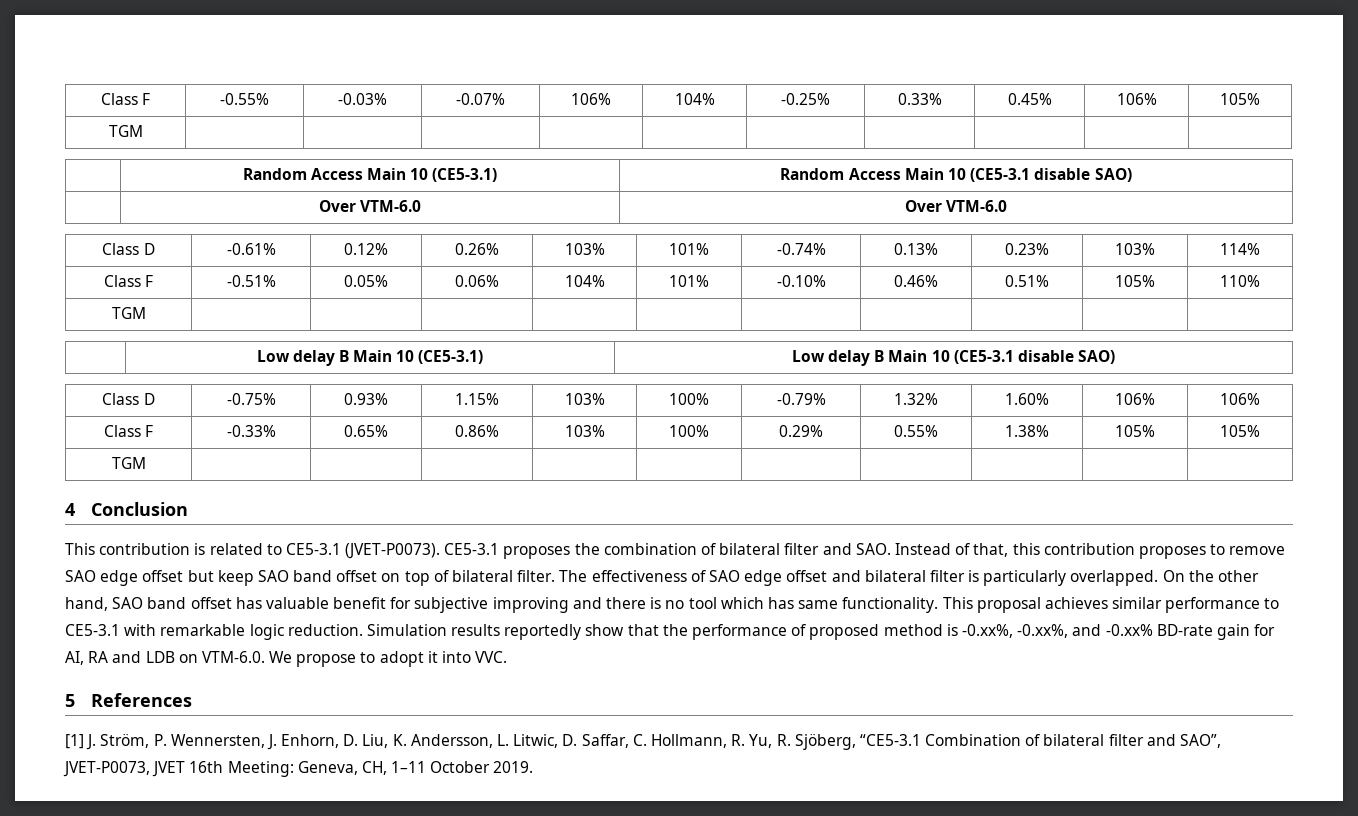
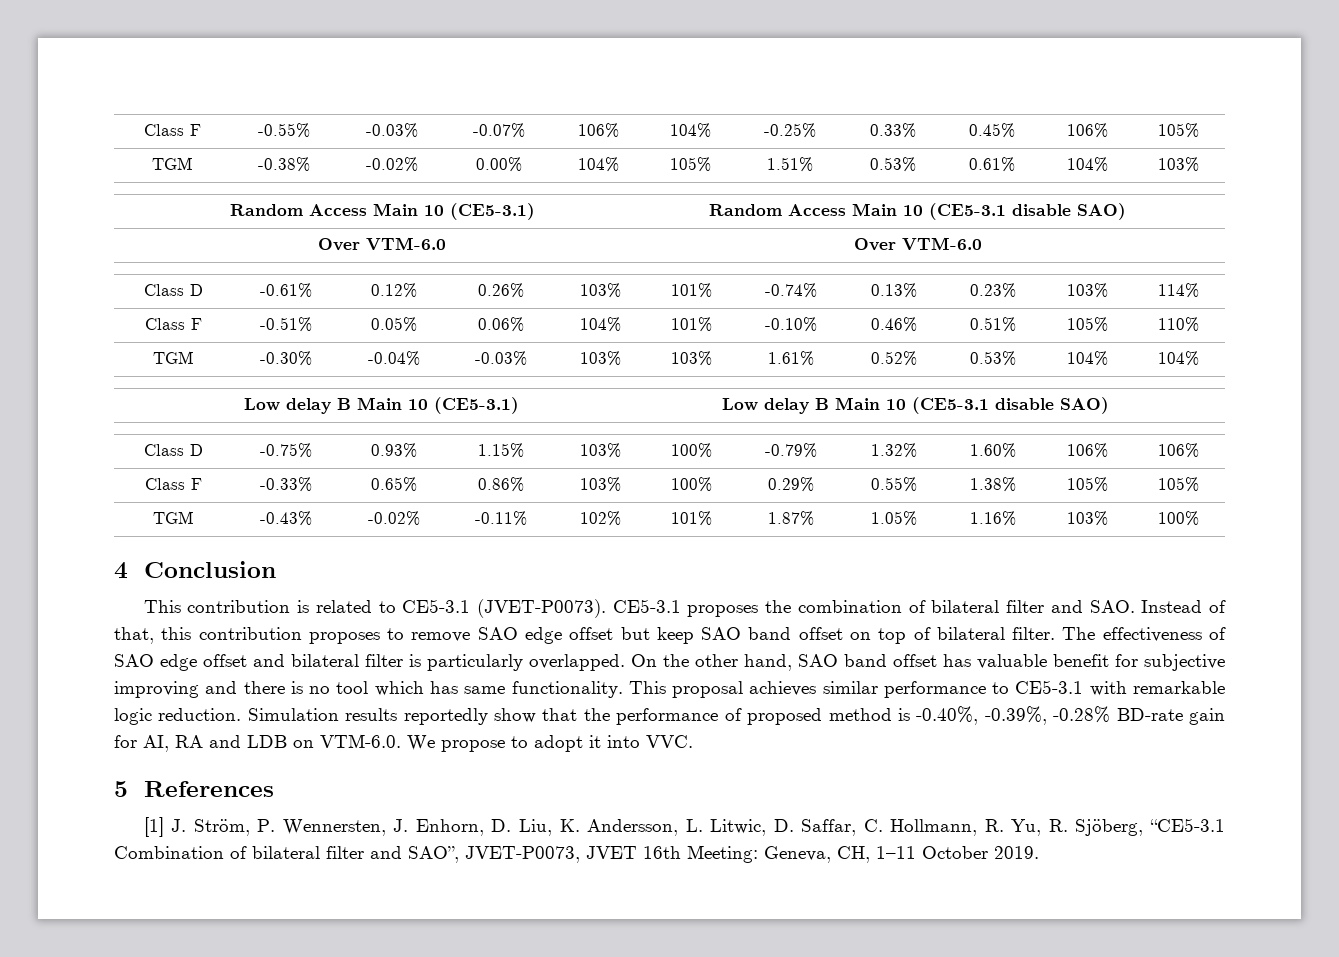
  Class F | -0.55% | -0.03% | -0.07% | 106% | 104% | -0.25% | 0.33% | 0.45% | 106% | 105%
- TGM | | | | | | | | | |
+ TGM | -0.38% | -0.02% | 0.00% | 104% | 105% | 1.51% | 0.53% | 0.61% | 104% | 103%
  Class F | -0.51% | 0.05% | 0.06% | 104% | 101% | -0.10% | 0.46% | 0.51% | 105% | 110%
- TGM | | | | | | | | | |
+ TGM | -0.30% | -0.04% | -0.03% | 103% | 103% | 1.61% | 0.52% | 0.53% | 104% | 104%
  Class F | -0.33% | 0.65% | 0.86% | 103% | 100% | 0.29% | 0.55% | 1.38% | 105% | 105%
- TGM | | | | | | | | | |
+ TGM | -0.43% | -0.02% | -0.11% | 102% | 101% | 1.87% | 1.05% | 1.16% | 103% | 100%
- Simulation results reportedly show that the performance of proposed method is -0.xx%, -0.xx%, and -0.xx% BD-rate gain for AI, RA and LDB on VTM-6.0. We propose to adopt it into VVC.
+ Simulation results reportedly show that the performance of proposed method is -0.40%, -0.39%, -0.28% BD-rate gain for AI, RA and LDB on VTM-6.0. We propose to adopt it into VVC.

